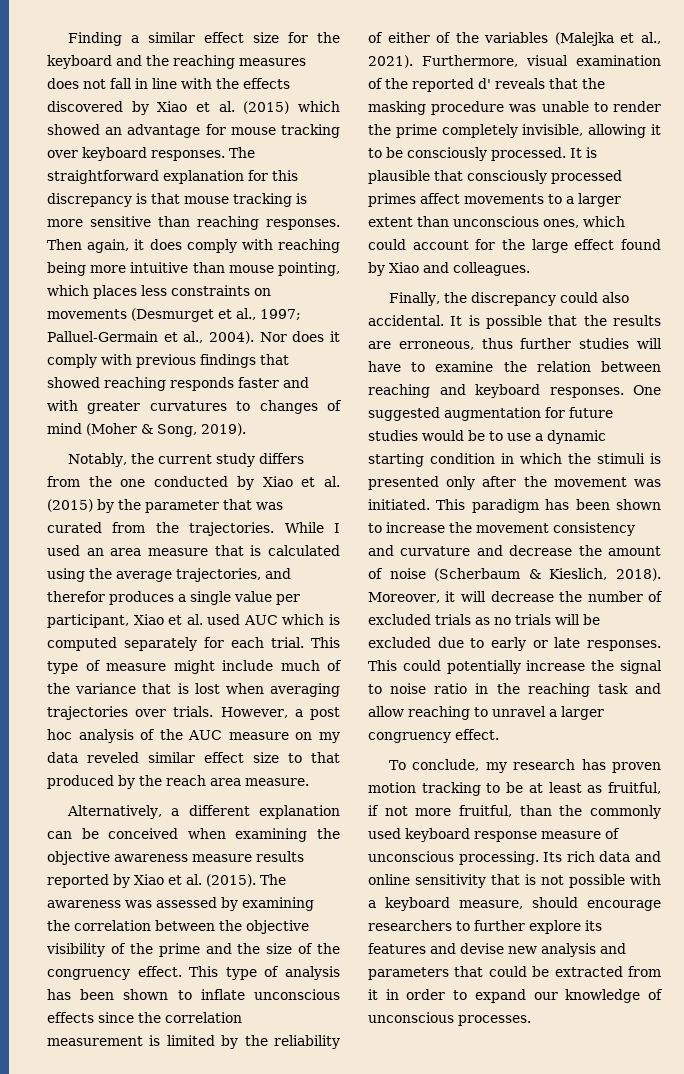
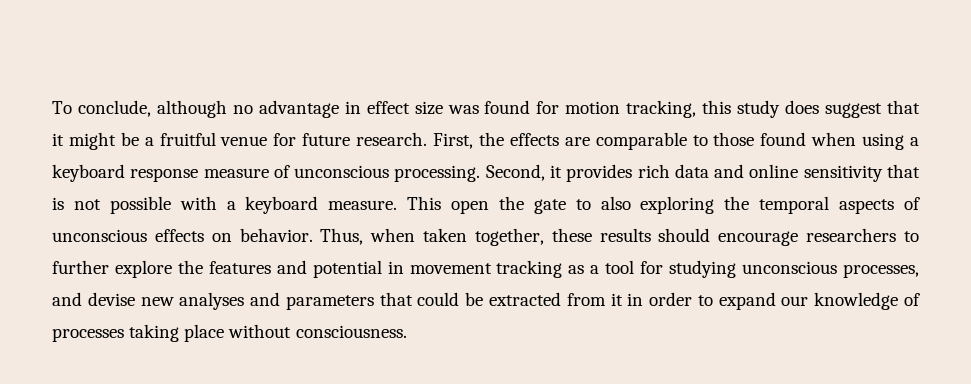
- Finding a similar effect size for the keyboard and the reaching measures does not fall in line with the effects discovered by Xiao et al. (2015) which showed an advantage for mouse tracking over keyboard responses. The straightforward explanation for this discrepancy is that mouse tracking is more sensitive than reaching responses. Then again, it does comply with reaching being more intuitive than mouse pointing, which places less constraints on movements (Desmurget et al., 1997; Palluel-Germain et al., 2004). Nor does it comply with previous findings that showed reaching responds faster and with greater curvatures to changes of mind (Moher & Song, 2019).
- Notably, the current study differs from the one conducted by Xiao et al. (2015) by the parameter that was curated from the trajectories. While I used an area measure that is calculated using the average trajectories, and therefor produces a single value per participant, Xiao et al. used AUC which is computed separately for each trial. This type of measure might include much of the variance that is lost when averaging trajectories over trials. However, a post hoc analysis of the AUC measure on my data reveled similar effect size to that produced by the reach area measure.
- Alternatively, a different explanation can be conceived when examining the objective awareness measure results reported by Xiao et al. (2015). The awareness was assessed by examining the correlation between the objective visibility of the prime and the size of the congruency effect. This type of analysis has been shown to inflate unconscious effects since the correlation measurement is limited by the reliability of either of the variables (Malejka et al., 2021). Furthermore, visual examination of the reported d' reveals that the masking procedure was unable to render the prime completely invisible, allowing it to be consciously processed. It is plausible that consciously processed primes affect movements to a larger extent than unconscious ones, which could account for the large effect found by Xiao and colleagues.
- Finally, the discrepancy could also accidental. It is possible that the results are erroneous, thus further studies will have to examine the relation between reaching and keyboard responses. One suggested augmentation for future studies would be to use a dynamic starting condition in which the stimuli is presented only after the movement was initiated. This paradigm has been shown to increase the movement consistency and curvature and decrease the amount of noise (Scherbaum & Kieslich, 2018). Moreover, it will decrease the number of excluded trials as no trials will be excluded due to early or late responses. This could potentially increase the signal to noise ratio in the reaching task and allow reaching to unravel a larger congruency effect.
- To conclude, my research has proven motion tracking to be at least as fruitful, if not more fruitful, than the commonly used keyboard response measure of unconscious processing.
+ To conclude, although no advantage in effect size was found for motion tracking, this study does suggest that it might be a fruitful venue for future research. First, the effects are comparable to those found when using a keyboard response measure of unconscious processing.
- Its rich data and online sensitivity that is not possible with a keyboard measure, should encourage researchers to further explore its features and devise new analysis and parameters that could be extracted from it in order to expand our knowledge of unconscious processes.
+ Second, it provides rich data and online sensitivity that is not possible with a keyboard measure. This open the gate to also exploring the temporal aspects of unconscious effects on behavior. Thus, when taken together, these results should encourage researchers to further explore the features and potential in movement tracking as a tool for studying unconscious processes, and devise new analyses and parameters that could be extracted from it in order to expand our knowledge of processes taking place without consciousness.

